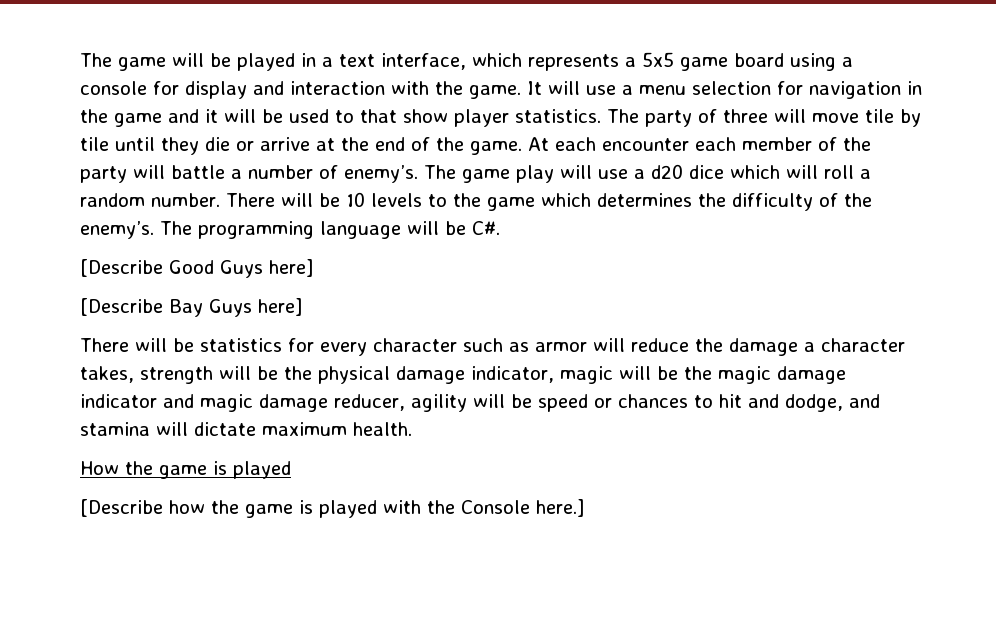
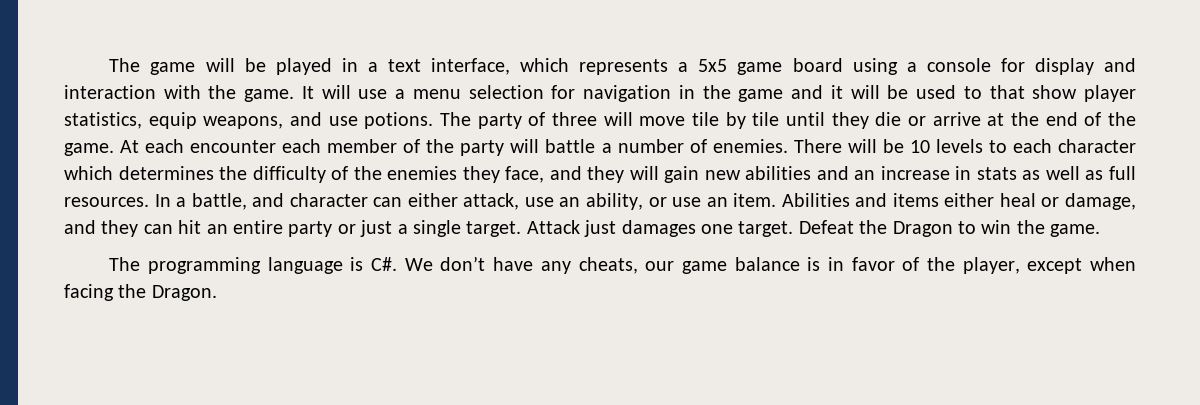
- It will use a menu selection for navigation in the game and it will be used to that show player statistics.
+ It will use a menu selection for navigation in the game and it will be used to that show player statistics, equip weapons, and use potions.
- At each encounter each member of the party will battle a number of enemy’s. The game play will use a d20 dice which will roll a random number.
+ At each encounter each member of the party will battle a number of enemies.
- There will be 10 levels to the game which determines the difficulty of the enemy’s. The programming language will be C#.
- [Describe Good Guys here]
- [Describe Bay Guys here]
- There will be statistics for every character such as armor will reduce the damage a character takes, strength will be the physical damage indicator, magic will be the magic damage indicator and magic damage reducer, agility will be speed or chances to hit and dodge, and stamina will dictate maximum health.
- How the game is played
- [Describe how the game is played with the Console here.]
+ There will be 10 levels to each character which determines the difficulty of the enemies they face, and they will gain new abilities and an increase in stats as well as full resources. In a battle, and character can either attack, use an ability, or use an item. Abilities and items either heal or damage, and they can hit an entire party or just a single target. Attack just damages one target. Defeat the Dragon to win the game.
+ The programming language is C#. We don’t have any cheats, our game balance is in favor of the player, except when facing the Dragon.

